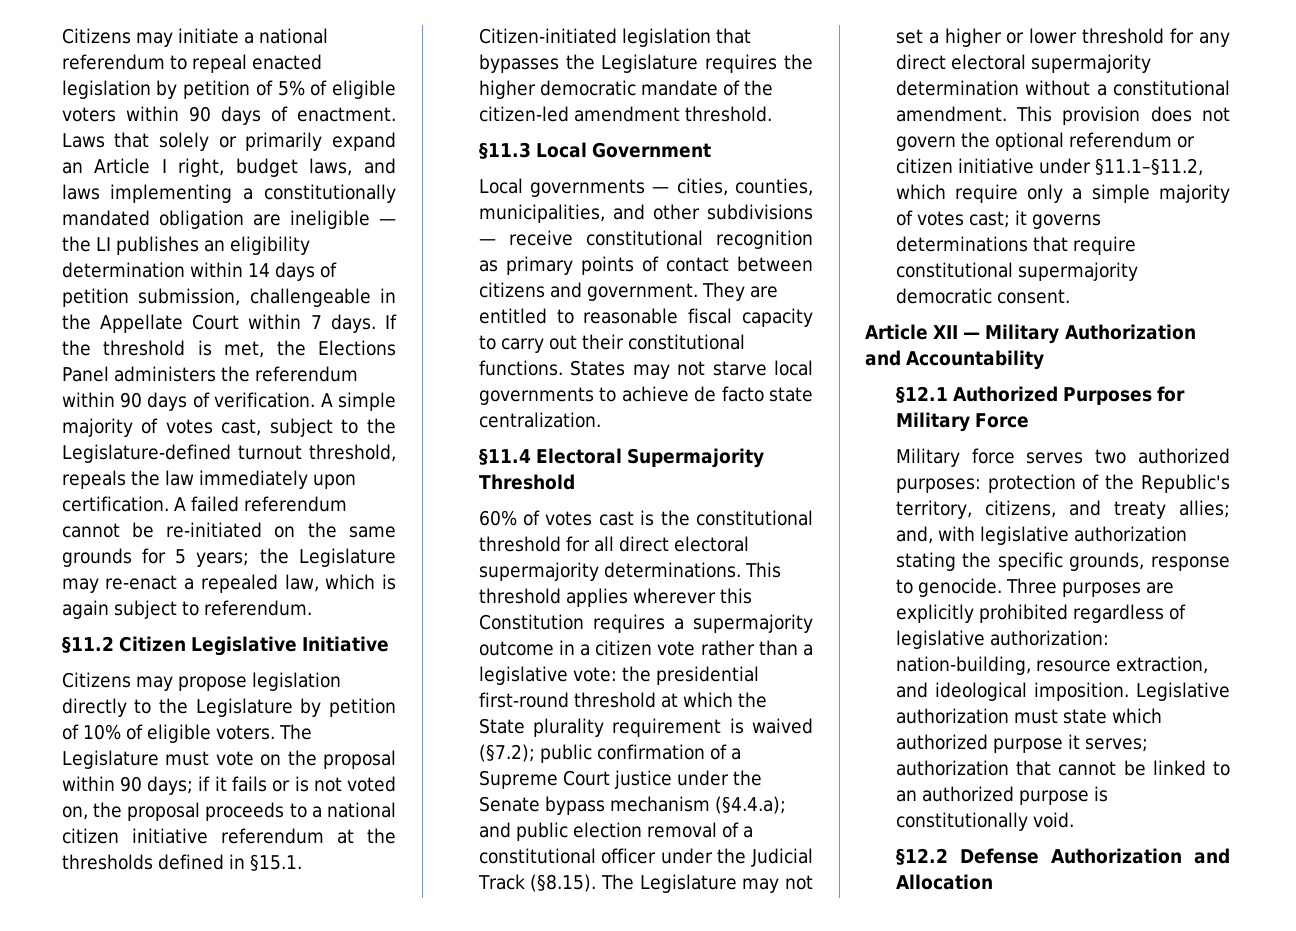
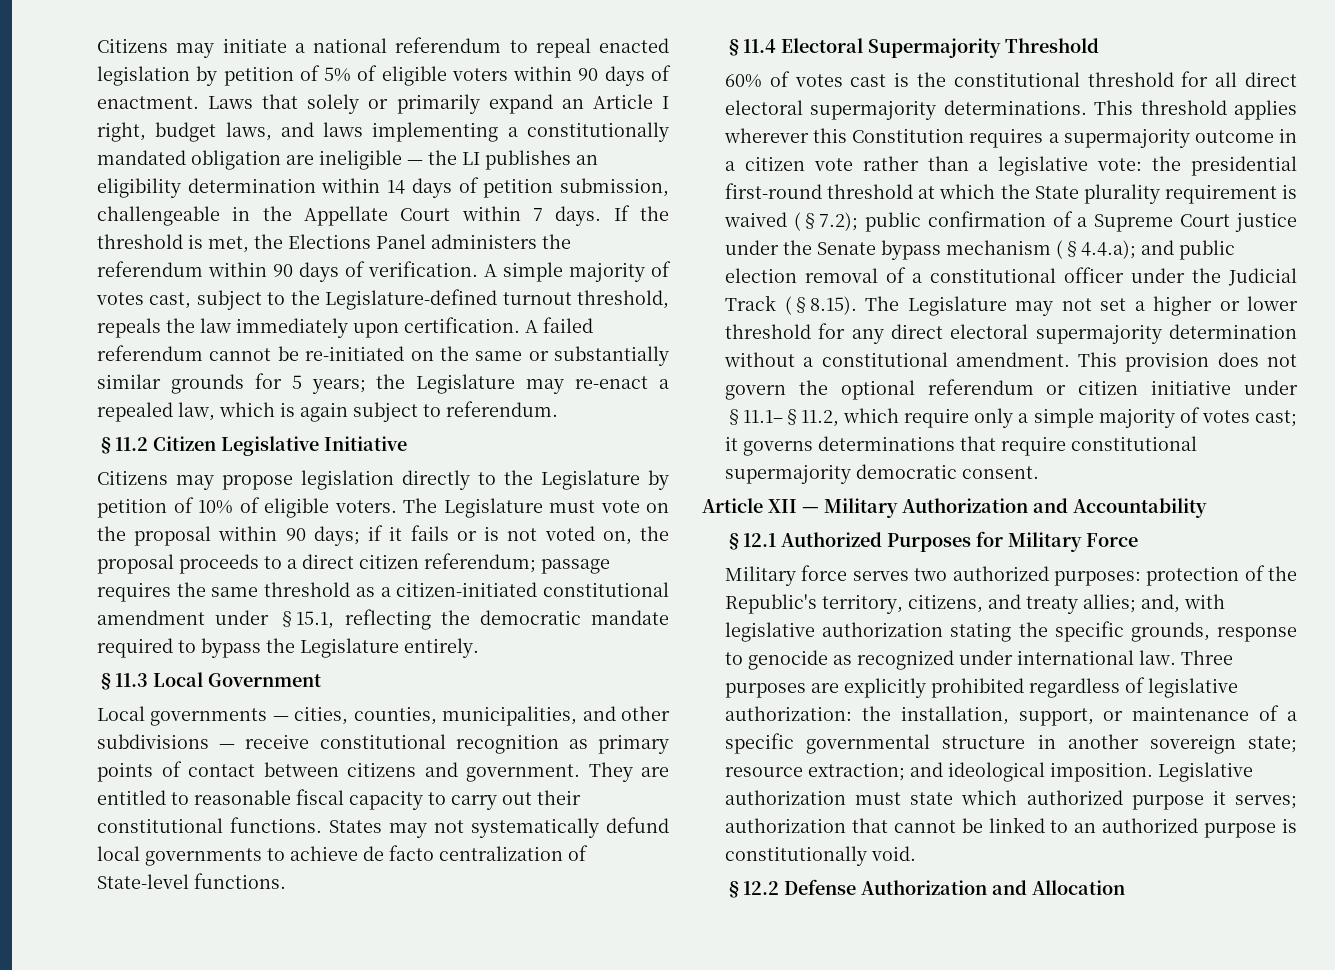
- A failed referendum cannot be re-initiated on the same grounds for 5 years; the Legislature may re-enact a repealed law, which is again subject to referendum.
+ A failed referendum cannot be re-initiated on the same or substantially similar grounds for 5 years; the Legislature may re-enact a repealed law, which is again subject to referendum.
- The Legislature must vote on the proposal within 90 days; if it fails or is not voted on, the proposal proceeds to a national citizen initiative referendum at the thresholds defined in §15.1. Citizen-initiated legislation that bypasses the Legislature requires the higher democratic mandate of the citizen-led amendment threshold.
+ The Legislature must vote on the proposal within 90 days; if it fails or is not voted on, the proposal proceeds to a direct citizen referendum; passage requires the same threshold as a citizen-initiated constitutional amendment under §15.1, reflecting the democratic mandate required to bypass the Legislature entirely.
- States may not starve local governments to achieve de facto state centralization.
+ States may not systematically defund local governments to achieve de facto centralization of State-level functions.
- Military force serves two authorized purposes: protection of the Republic's territory, citizens, and treaty allies; and, with legislative authorization stating the specific grounds, response to genocide.
+ Military force serves two authorized purposes: protection of the Republic's territory, citizens, and treaty allies; and, with legislative authorization stating the specific grounds, response to genocide as recognized under international law.
- Three purposes are explicitly prohibited regardless of legislative authorization: nation-building, resource extraction, and ideological imposition.
+ Three purposes are explicitly prohibited regardless of legislative authorization: the installation, support, or maintenance of a specific governmental structure in another sovereign state; resource extraction; and ideological imposition.

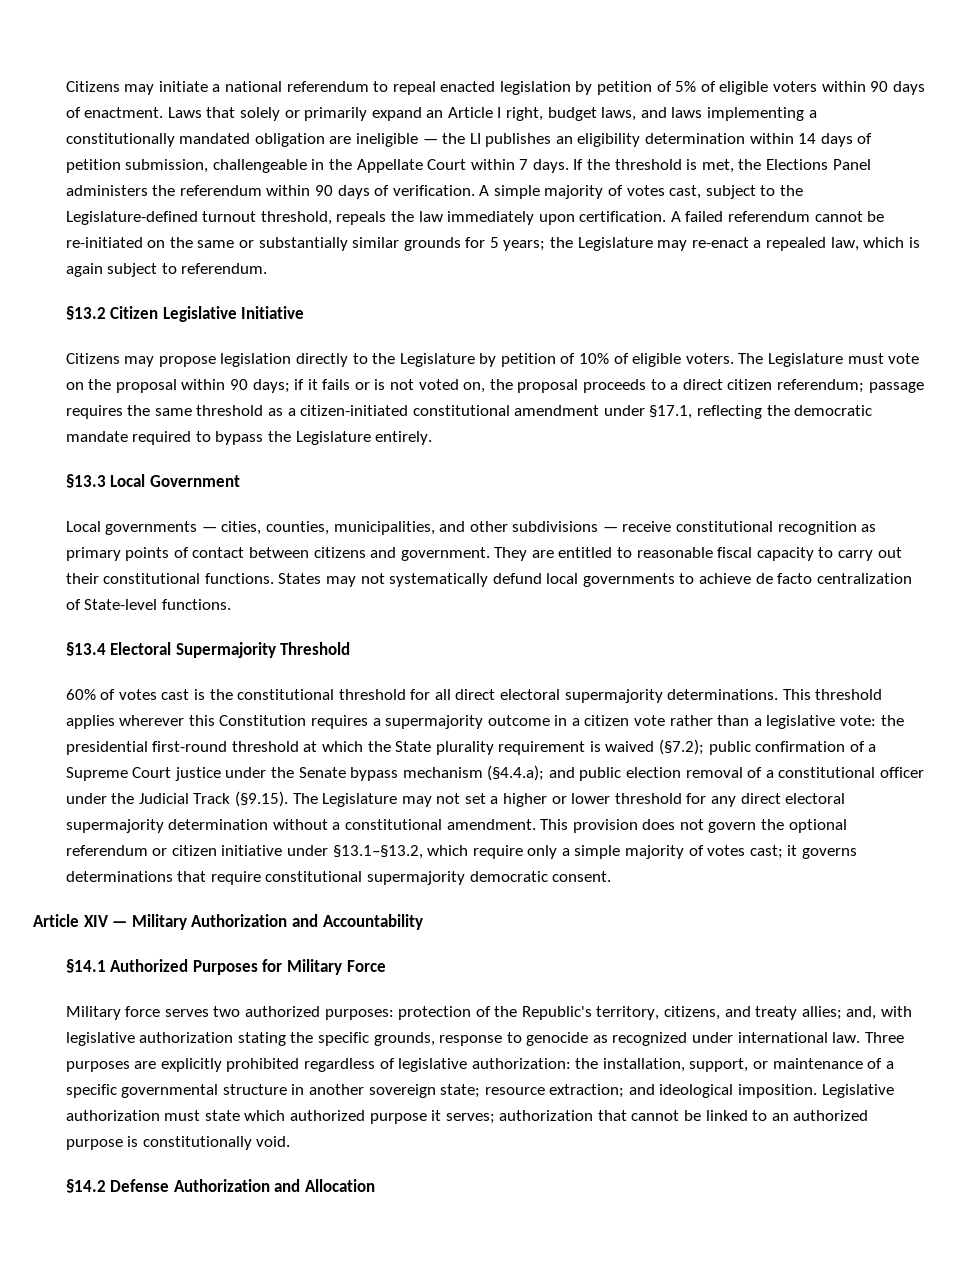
- §11.2 Citizen Legislative Initiative
+ §13.2 Citizen Legislative Initiative
- The Legislature must vote on the proposal within 90 days; if it fails or is not voted on, the proposal proceeds to a direct citizen referendum; passage requires the same threshold as a citizen-initiated constitutional amendment under §15.1, reflecting the democratic mandate required to bypass the Legislature entirely.
+ The Legislature must vote on the proposal within 90 days; if it fails or is not voted on, the proposal proceeds to a direct citizen referendum; passage requires the same threshold as a citizen-initiated constitutional amendment under §17.1, reflecting the democratic mandate required to bypass the Legislature entirely.
- §11.3 Local Government
+ §13.3 Local Government
- §11.4 Electoral Supermajority Threshold
+ §13.4 Electoral Supermajority Threshold
- and public election removal of a constitutional officer under the Judicial Track (§8.15). The Legislature may not set a higher or lower threshold for any direct electoral supermajority determination without a constitutional amendment.
+ and public election removal of a constitutional officer under the Judicial Track (§9.15). The Legislature may not set a higher or lower threshold for any direct electoral supermajority determination without a constitutional amendment.
- This provision does not govern the optional referendum or citizen initiative under §11.1–§11.2, which require only a simple majority of votes cast; it governs determinations that require constitutional supermajority democratic consent.
+ This provision does not govern the optional referendum or citizen initiative under §13.1–§13.2, which require only a simple majority of votes cast; it governs determinations that require constitutional supermajority democratic consent.
- Article XII — Military Authorization and Accountability
+ Article XIV — Military Authorization and Accountability
- §12.1 Authorized Purposes for Military Force
+ §14.1 Authorized Purposes for Military Force
- §12.2 Defense Authorization and Allocation
+ §14.2 Defense Authorization and Allocation

